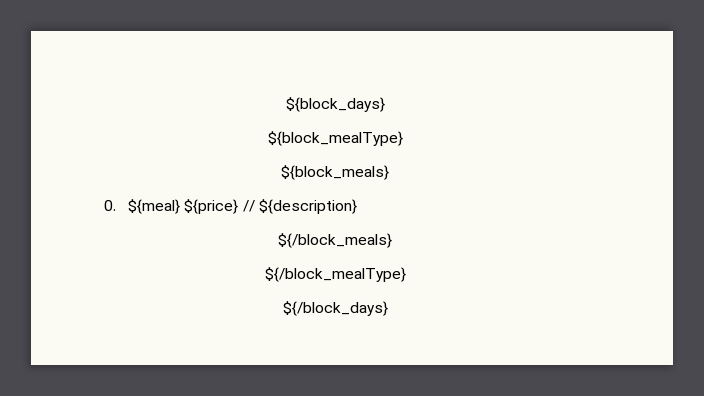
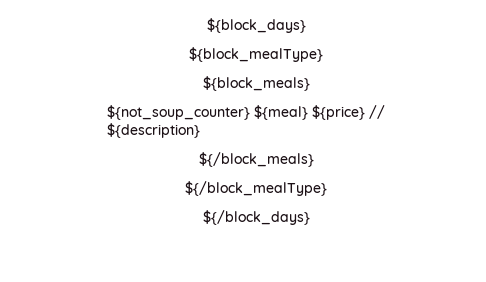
- 0. ${meal} ${price} // ${description}
+ ${not_soup_counter} ${meal} ${price} // ${description}

